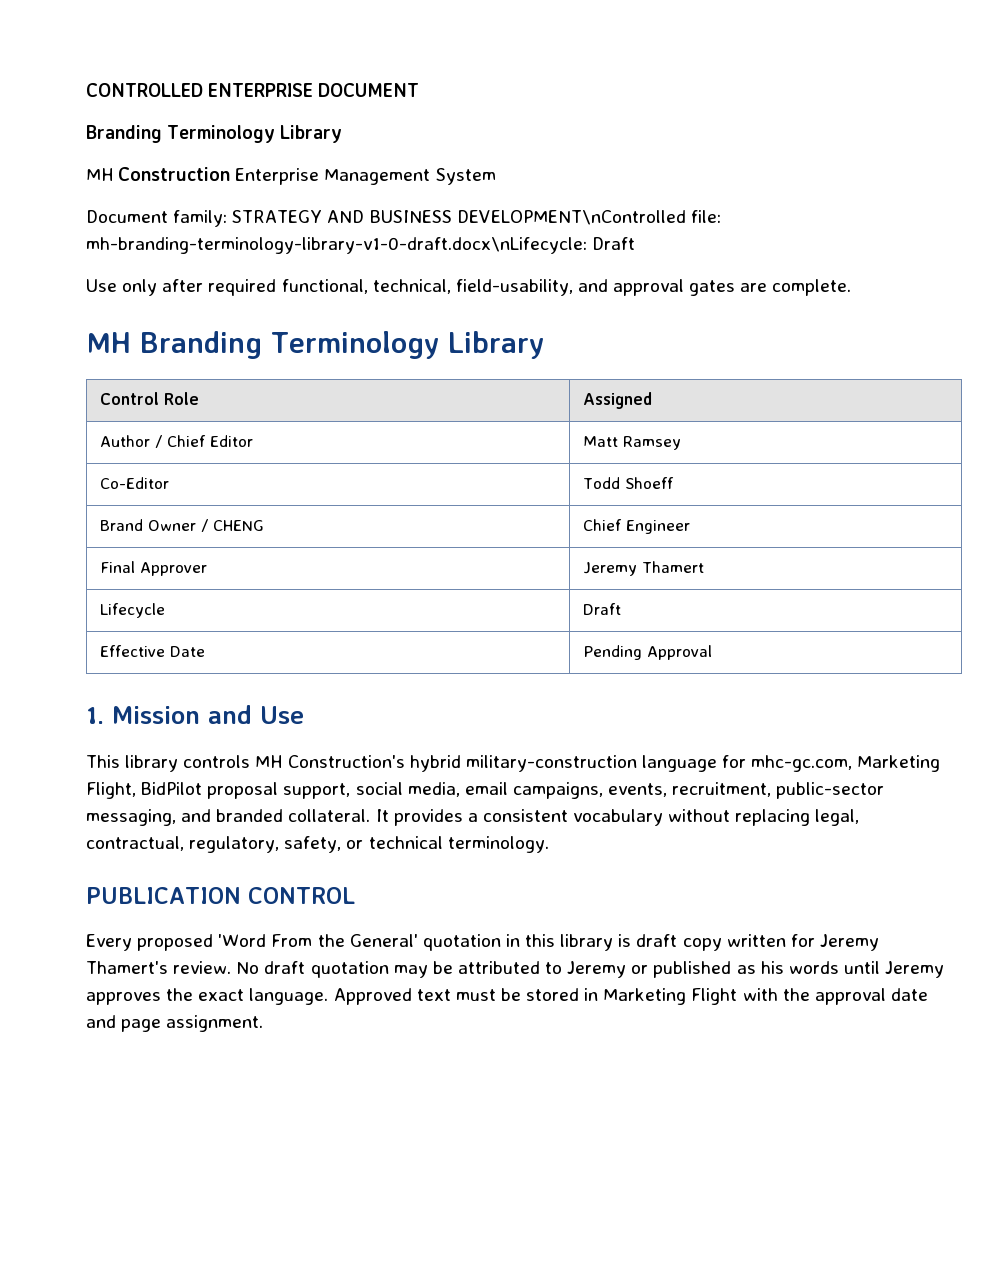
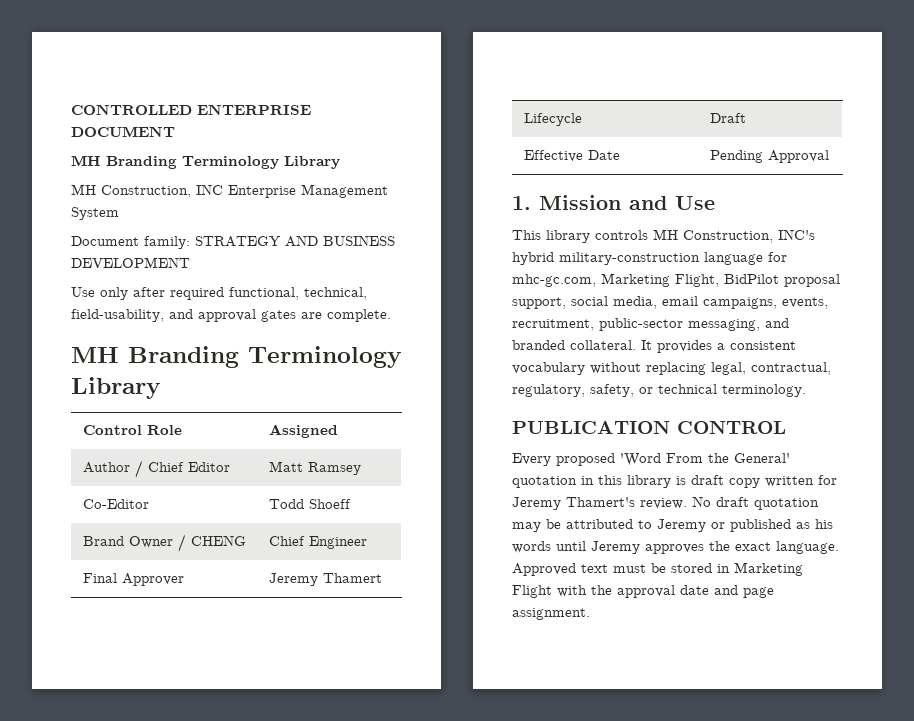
  CONTROLLED ENTERPRISE DOCUMENT
- Branding Terminology Library
+ MH Branding Terminology Library
- MH Construction Enterprise Management System
+ MH Construction, INC Enterprise Management System
- Document family: STRATEGY AND BUSINESS DEVELOPMENT\nControlled file: mh-branding-terminology-library-v1-0-draft.docx\nLifecycle: Draft
+ Document family: STRATEGY AND BUSINESS DEVELOPMENT
- This library controls MH Construction's hybrid military-construction language for mhc-gc.com, Marketing Flight, BidPilot proposal support, social media, email campaigns, events, recruitment, public-sector messaging, and branded collateral.
+ This library controls MH Construction, INC's hybrid military-construction language for mhc-gc.com, Marketing Flight, BidPilot proposal support, social media, email campaigns, events, recruitment, public-sector messaging, and branded collateral.

